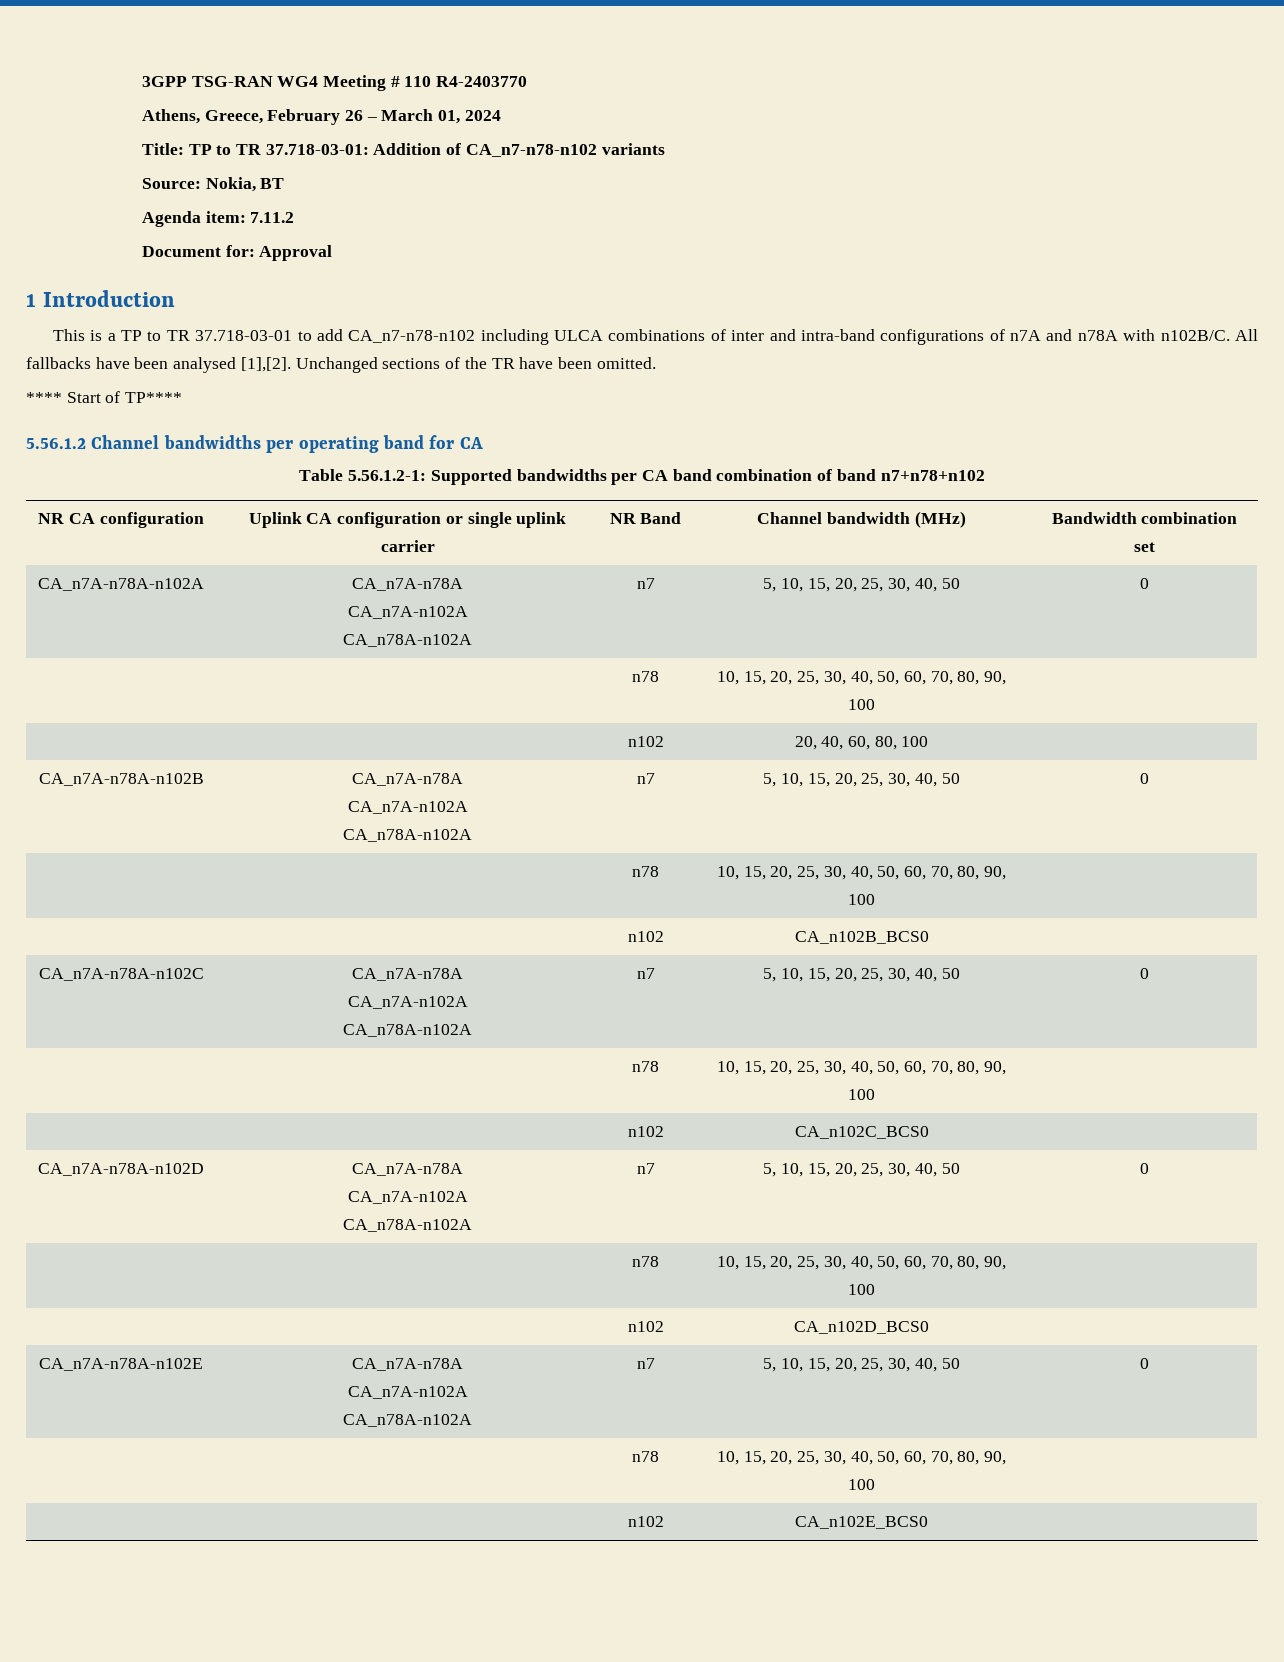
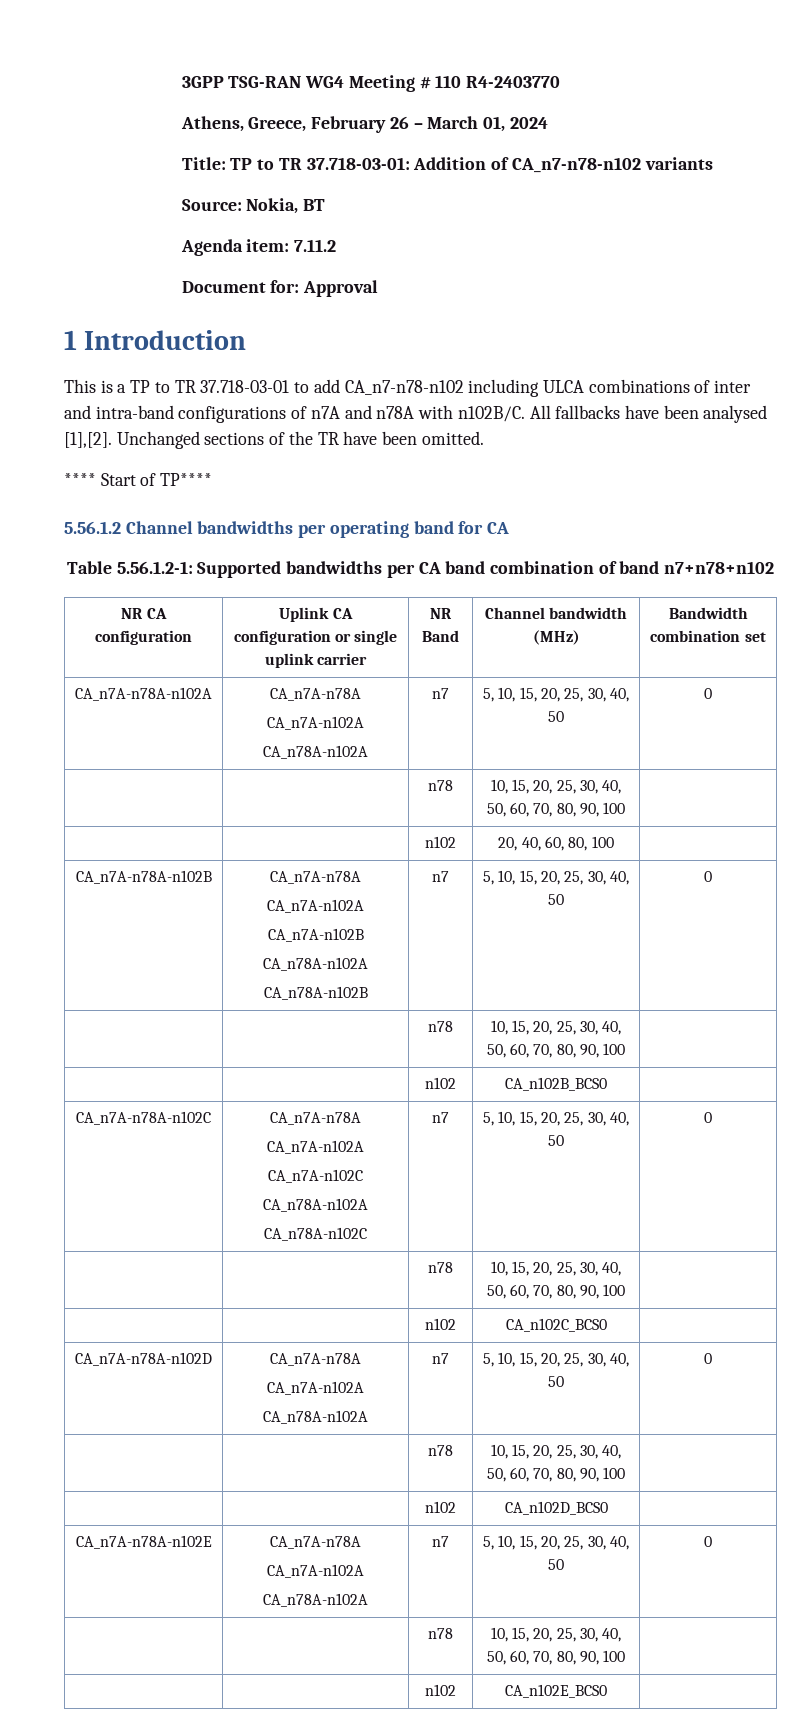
  CA_n7A-n78A-n102B | CA_n7A-n78A
  CA_n7A-n102A
- CA_n78A-n102A | n7 | 5, 10, 15, 20, 25, 30, 40, 50 | 0
+ CA_n7A-n102B
+ CA_n78A-n102A
+ CA_n78A-n102B | n7 | 5, 10, 15, 20, 25, 30, 40, 50 | 0
  CA_n7A-n78A-n102C | CA_n7A-n78A
  CA_n7A-n102A
- CA_n78A-n102A | n7 | 5, 10, 15, 20, 25, 30, 40, 50 | 0
+ CA_n7A-n102C
+ CA_n78A-n102A
+ CA_n78A-n102C | n7 | 5, 10, 15, 20, 25, 30, 40, 50 | 0

